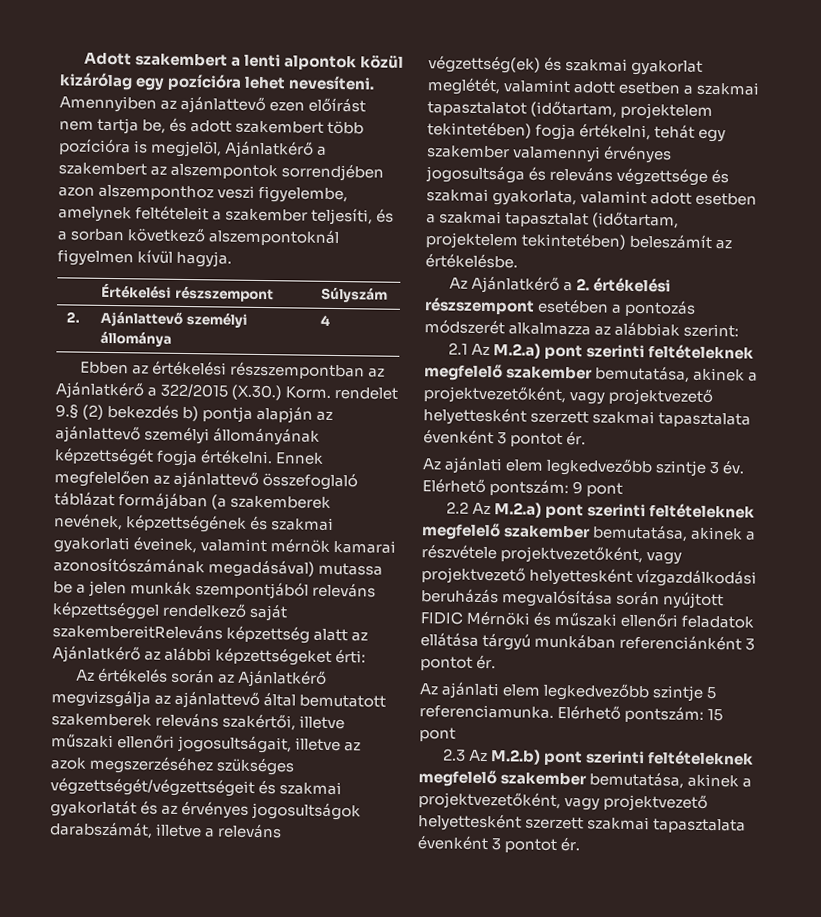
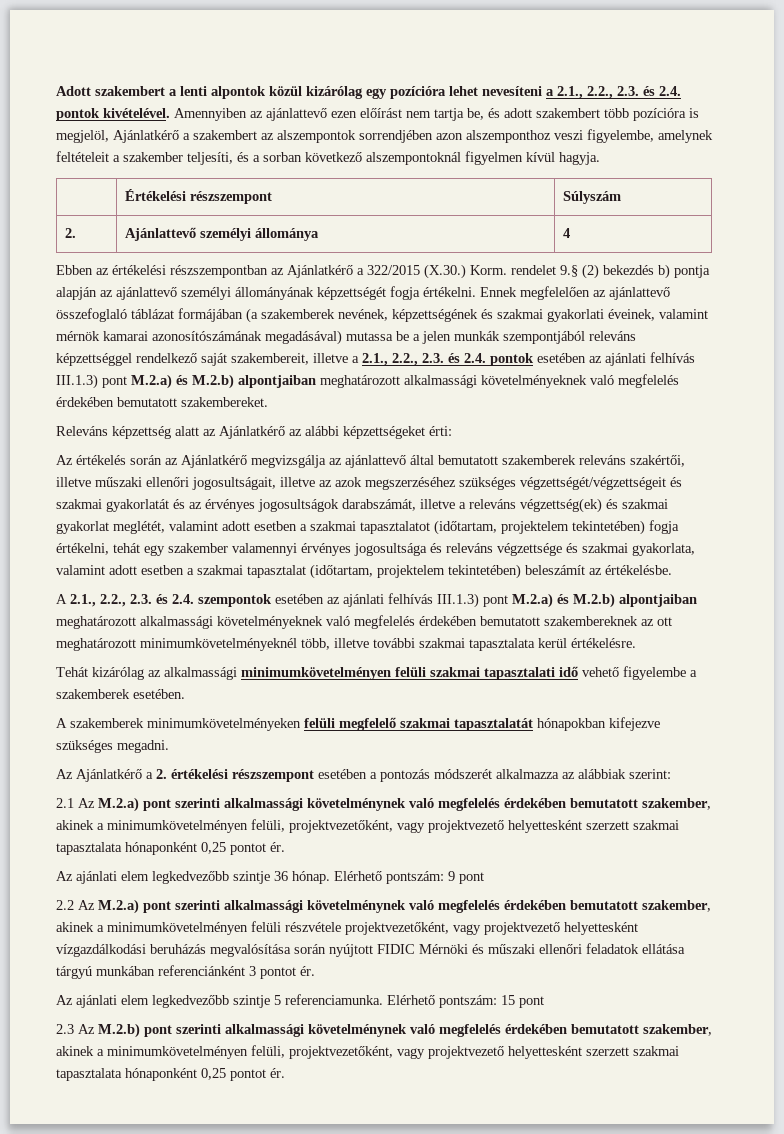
- Adott szakembert a lenti alpontok közül kizárólag egy pozícióra lehet nevesíteni.
+ Adott szakembert a lenti alpontok közül kizárólag egy pozícióra lehet nevesíteni a 2.1., 2.2., 2.3. és 2.4. pontok kivételével.
- Ennek megfelelően az ajánlattevő összefoglaló táblázat formájában (a szakemberek nevének, képzettségének és szakmai gyakorlati éveinek, valamint mérnök kamarai azonosítószámának megadásával) mutassa be a jelen munkák szempontjából releváns képzettséggel rendelkező saját szakembereitReleváns képzettség alatt az Ajánlatkérő az alábbi képzettségeket érti:
+ Ennek megfelelően az ajánlattevő összefoglaló táblázat formájában (a szakemberek nevének, képzettségének és szakmai gyakorlati éveinek, valamint mérnök kamarai azonosítószámának megadásával) mutassa be a jelen munkák szempontjából releváns képzettséggel rendelkező saját szakembereit, illetve a 2.1., 2.2., 2.3. és 2.4. pontok esetében az ajánlati felhívás III.1.3) pont M.2.a) és M.2.b) alpontjaiban meghatározott alkalmassági követelményeknek való megfelelés érdekében bemutatott szakembereket.
+ Releváns képzettség alatt az Ajánlatkérő az alábbi képzettségeket érti:
+ A 2.1., 2.2., 2.3. és 2.4. szempontok esetében az ajánlati felhívás III.1.3) pont M.2.a) és M.2.b) alpontjaiban meghatározott alkalmassági követelményeknek való megfelelés érdekében bemutatott szakembereknek az ott meghatározott minimumkövetelményeknél több, illetve további szakmai tapasztalata kerül értékelésre.
+ Tehát kizárólag az alkalmassági minimumkövetelményen felüli szakmai tapasztalati idő vehető figyelembe a szakemberek esetében.
+ A szakemberek minimumkövetelményeken felüli megfelelő szakmai tapasztalatát hónapokban kifejezve szükséges megadni.
- 2.1 Az M.2.a) pont szerinti feltételeknek megfelelő szakember bemutatása, akinek a projektvezetőként, vagy projektvezető helyettesként szerzett szakmai tapasztalata évenként 3 pontot ér.
- Az ajánlati elem legkedvezőbb szintje 3 év.
+ 2.1 Az M.2.a) pont szerinti alkalmassági követelménynek való megfelelés érdekében bemutatott szakember, akinek a minimumkövetelményen felüli, projektvezetőként, vagy projektvezető helyettesként szerzett szakmai tapasztalata hónaponként 0,25 pontot ér.
+ Az ajánlati elem legkedvezőbb szintje 36 hónap.
- 2.2 Az M.2.a) pont szerinti feltételeknek megfelelő szakember bemutatása, akinek a részvétele projektvezetőként, vagy projektvezető helyettesként vízgazdálkodási beruházás megvalósítása során nyújtott FIDIC Mérnöki és műszaki ellenőri feladatok ellátása tárgyú munkában referenciánként 3 pontot ér.
+ 2.2 Az M.2.a) pont szerinti alkalmassági követelménynek való megfelelés érdekében bemutatott szakember, akinek a minimumkövetelményen felüli részvétele projektvezetőként, vagy projektvezető helyettesként vízgazdálkodási beruházás megvalósítása során nyújtott FIDIC Mérnöki és műszaki ellenőri feladatok ellátása tárgyú munkában referenciánként 3 pontot ér.
- 2.3 Az M.2.b) pont szerinti feltételeknek megfelelő szakember bemutatása, akinek a projektvezetőként, vagy projektvezető helyettesként szerzett szakmai tapasztalata évenként 3 pontot ér.
+ 2.3 Az M.2.b) pont szerinti alkalmassági követelménynek való megfelelés érdekében bemutatott szakember, akinek a minimumkövetelményen felüli, projektvezetőként, vagy projektvezető helyettesként szerzett szakmai tapasztalata hónaponként 0,25 pontot ér.

